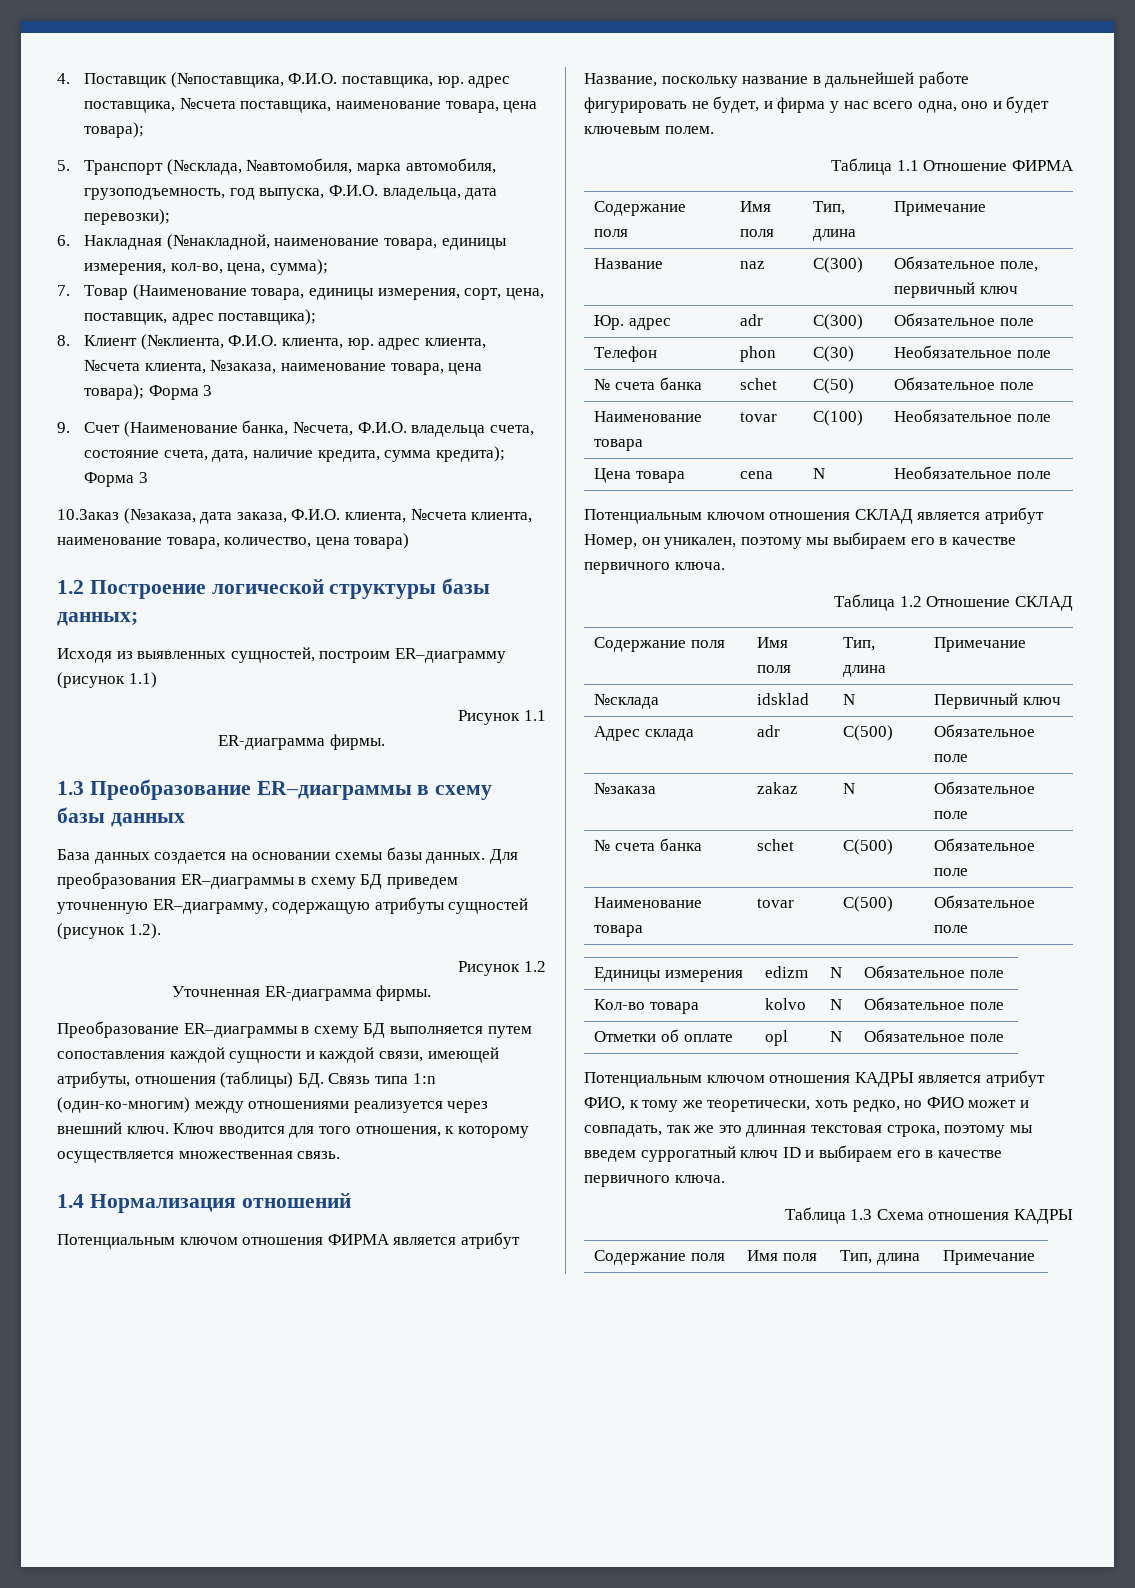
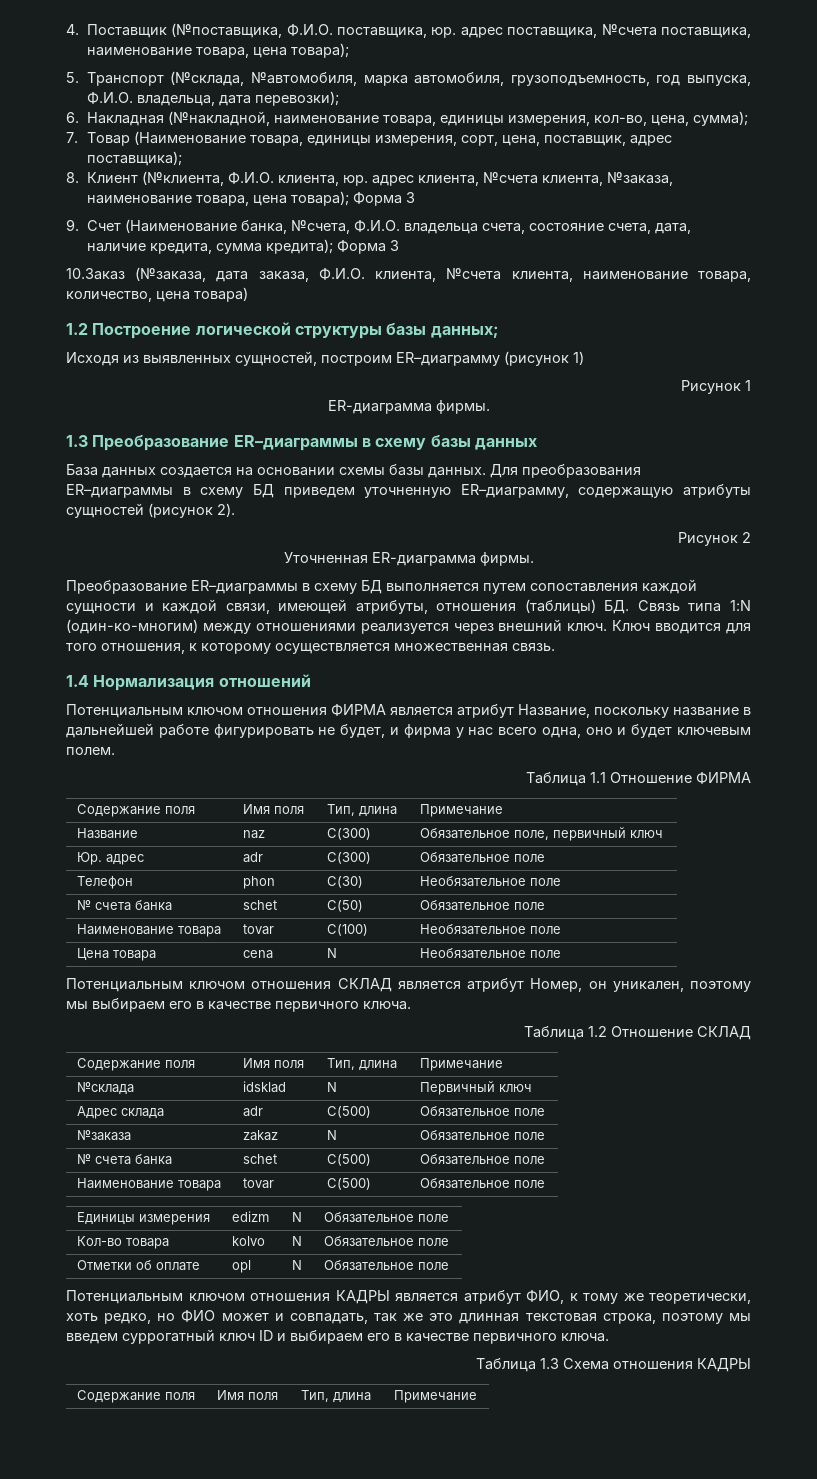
- Исходя из выявленных сущностей, построим ER–диаграмму (рисунок 1.1)
- Рисунок 1.1
+ Исходя из выявленных сущностей, построим ER–диаграмму (рисунок 1)
+ Рисунок 1
- Для преобразования ER–диаграммы в схему БД приведем уточненную ER–диаграмму, содержащую атрибуты сущностей (рисунок 1.2).
- Рисунок 1.2
+ Для преобразования ER–диаграммы в схему БД приведем уточненную ER–диаграмму, содержащую атрибуты сущностей (рисунок 2).
+ Рисунок 2
- Преобразование ER–диаграммы в схему БД выполняется путем сопоставления каждой сущности и каждой связи, имеющей атрибуты, отношения (таблицы) БД. Связь типа 1:n (один-ко-многим) между отношениями реализуется через внешний ключ.
+ Преобразование ER–диаграммы в схему БД выполняется путем сопоставления каждой сущности и каждой связи, имеющей атрибуты, отношения (таблицы) БД. Связь типа 1:N (один-ко-многим) между отношениями реализуется через внешний ключ.

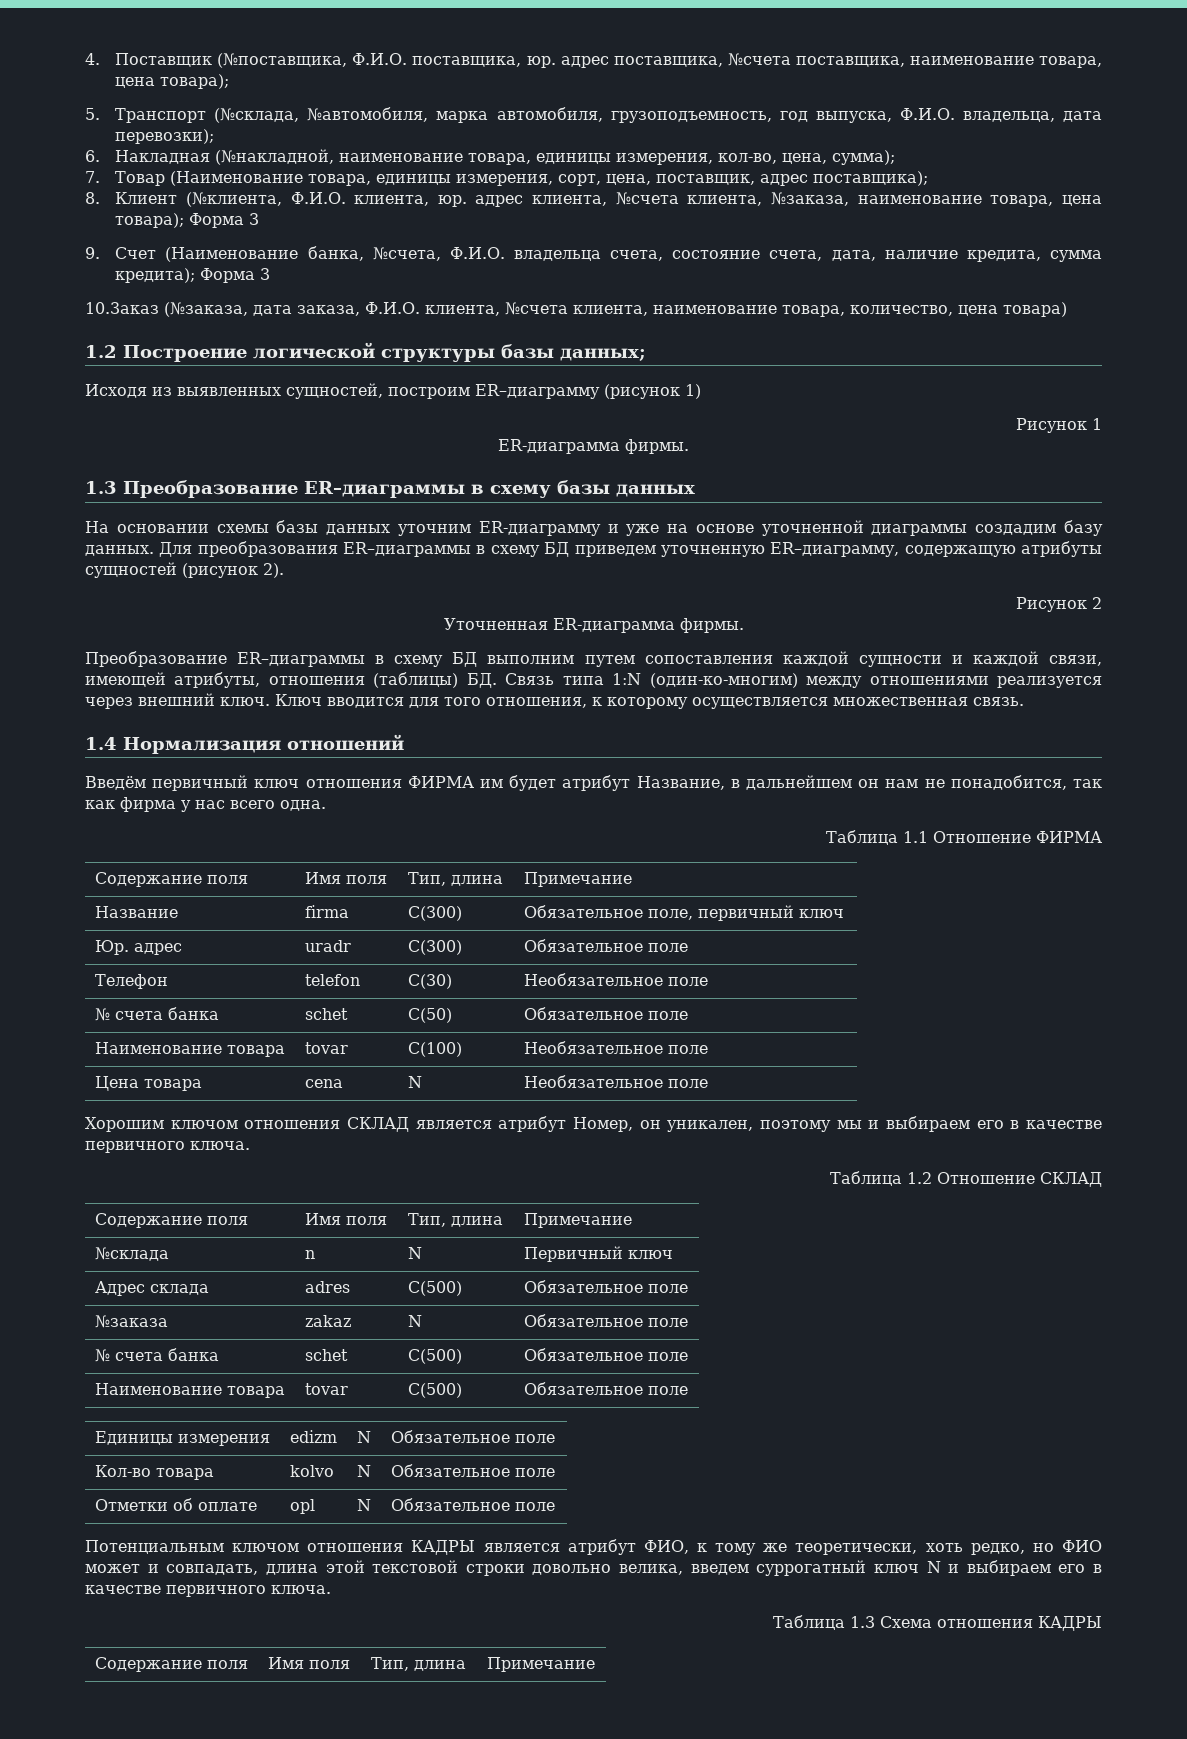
- База данных создается на основании схемы базы данных.
+ На основании схемы базы данных уточним ER-диаграмму и уже на основе уточненной диаграммы создадим базу данных.
- Преобразование ER–диаграммы в схему БД выполняется путем сопоставления каждой сущности и каждой связи, имеющей атрибуты, отношения (таблицы) БД. Связь типа 1:N (один-ко-многим) между отношениями реализуется через внешний ключ.
+ Преобразование ER–диаграммы в схему БД выполним путем сопоставления каждой сущности и каждой связи, имеющей атрибуты, отношения (таблицы) БД. Связь типа 1:N (один-ко-многим) между отношениями реализуется через внешний ключ.
- Потенциальным ключом отношения ФИРМА является атрибут Название, поскольку название в дальнейшей работе фигурировать не будет, и фирма у нас всего одна, оно и будет ключевым полем.
+ Введём первичный ключ отношения ФИРМА им будет атрибут Название, в дальнейшем он нам не понадобится, так как фирма у нас всего одна.
- Название | naz | C(300) | Обязательное поле, первичный ключ
+ Название | firma | C(300) | Обязательное поле, первичный ключ
- Юр. адрес | adr | C(300) | Обязательное поле
+ Юр. адрес | uradr | C(300) | Обязательное поле
- Телефон | phon | C(30) | Необязательное поле
+ Телефон | telefon | C(30) | Необязательное поле
- Потенциальным ключом отношения СКЛАД является атрибут Номер, он уникален, поэтому мы выбираем его в качестве первичного ключа.
+ Хорошим ключом отношения СКЛАД является атрибут Номер, он уникален, поэтому мы и выбираем его в качестве первичного ключа.
- №склада | idsklad | N | Первичный ключ
+ №склада | n | N | Первичный ключ
- Адрес склада | adr | C(500) | Обязательное поле
+ Адрес склада | adres | C(500) | Обязательное поле
- Потенциальным ключом отношения КАДРЫ является атрибут ФИО, к тому же теоретически, хоть редко, но ФИО может и совпадать, так же это длинная текстовая строка, поэтому мы введем суррогатный ключ ID и выбираем его в качестве первичного ключа.
+ Потенциальным ключом отношения КАДРЫ является атрибут ФИО, к тому же теоретически, хоть редко, но ФИО может и совпадать, длина этой текстовой строки довольно велика, введем суррогатный ключ N и выбираем его в качестве первичного ключа.

